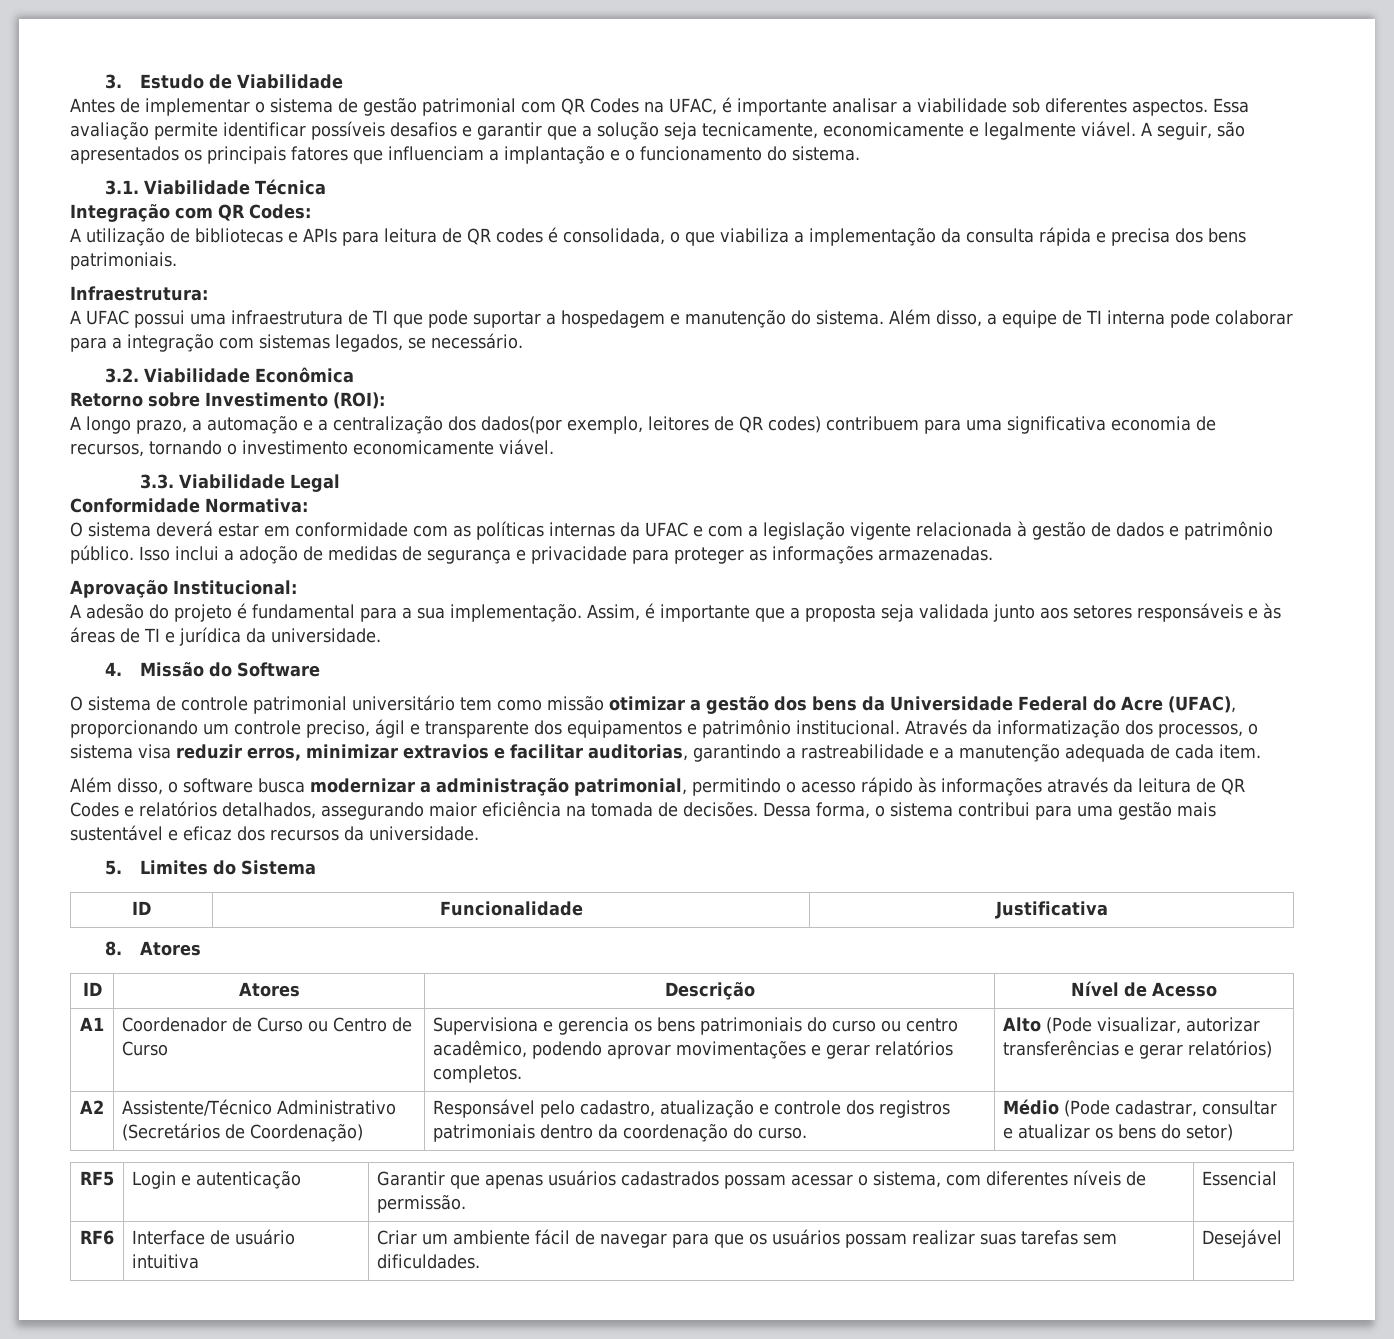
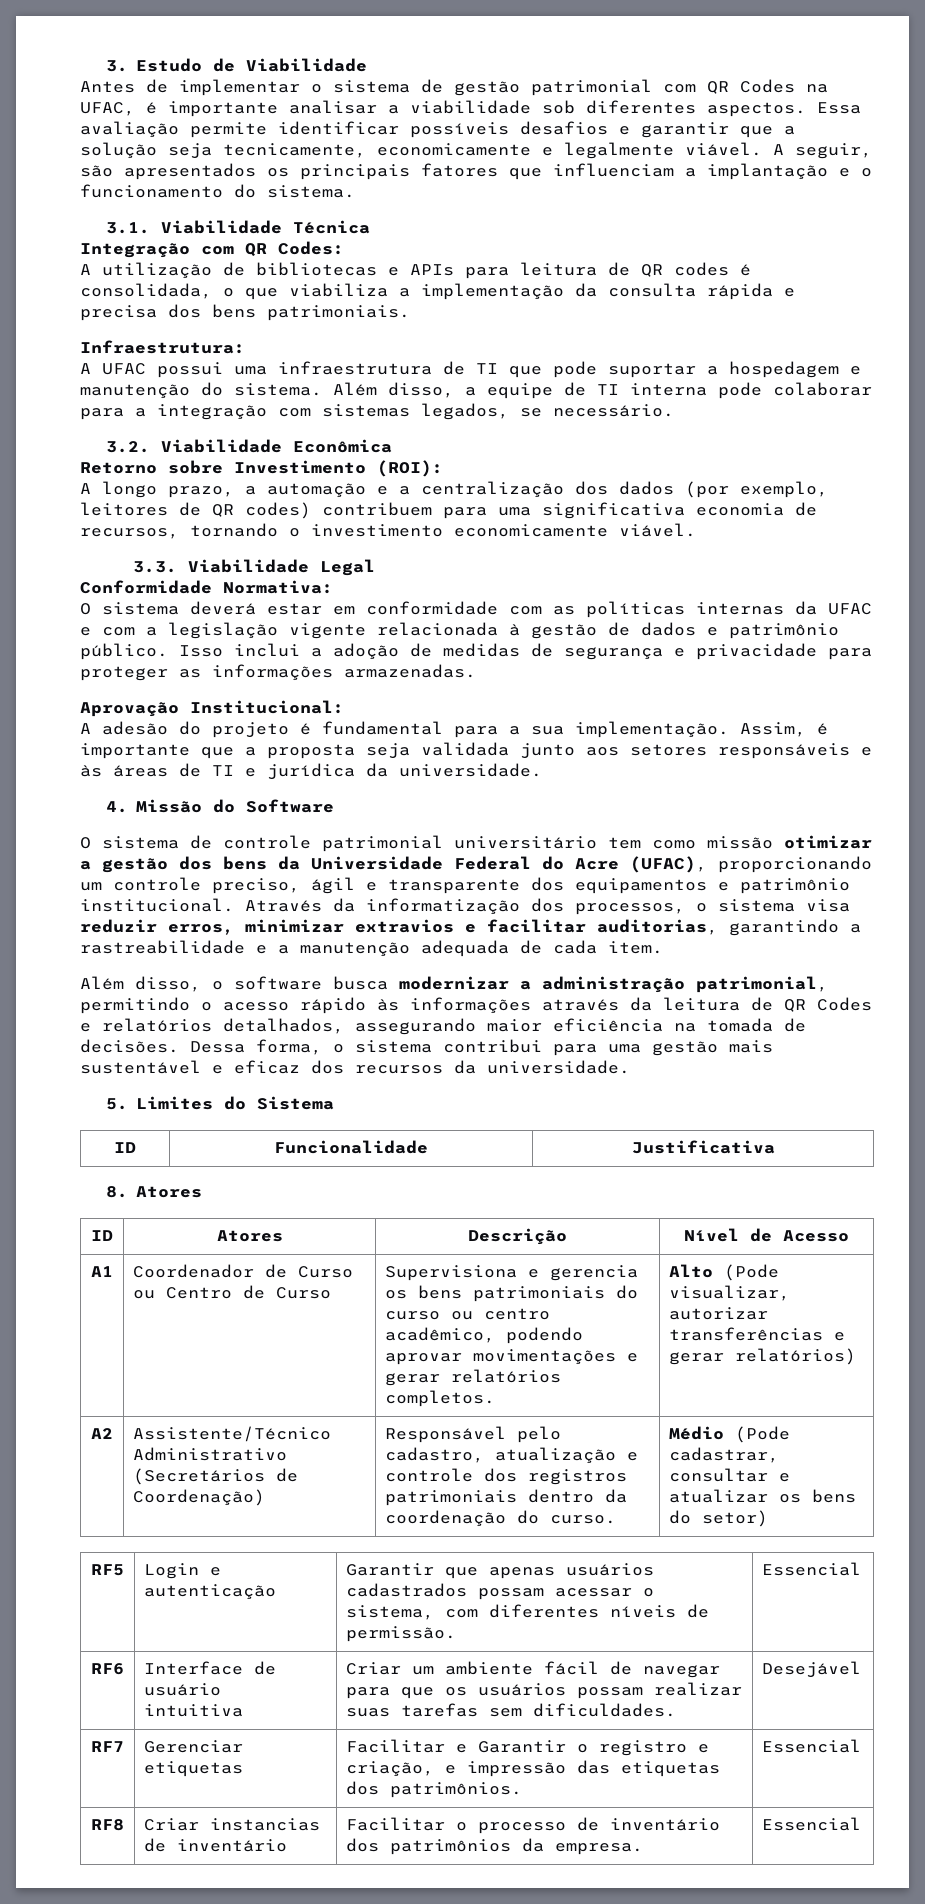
- A longo prazo, a automação e a centralização dos dados(por exemplo, leitores de QR codes) contribuem para uma significativa economia de recursos, tornando o investimento economicamente viável.
+ A longo prazo, a automação e a centralização dos dados (por exemplo, leitores de QR codes) contribuem para uma significativa economia de recursos, tornando o investimento economicamente viável.
+ RF7 | Gerenciar etiquetas | Facilitar e Garantir o registro e criação, e impressão das etiquetas dos patrimônios. | Essencial
+ RF8 | Criar instancias de inventário | Facilitar o processo de inventário dos patrimônios da empresa. | Essencial

